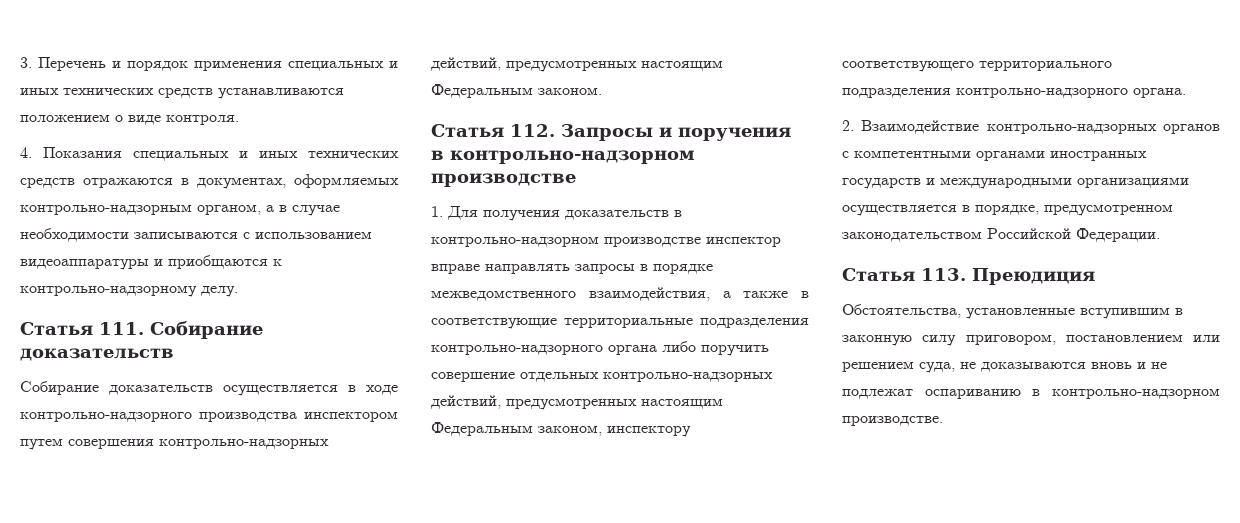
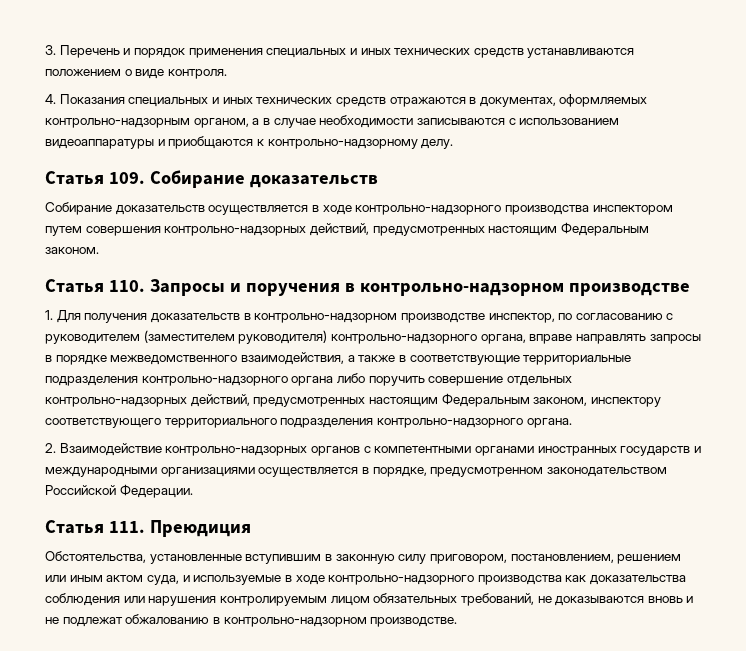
- Статья 111. Собирание доказательств
+ Статья 109. Собирание доказательств
- Статья 112. Запросы и поручения в контрольно-надзорном производстве
+ Статья 110. Запросы и поручения в контрольно-надзорном производстве
- 1. Для получения доказательств в контрольно-надзорном производстве инспектор вправе направлять запросы в порядке межведомственного взаимодействия, а также в соответствующие территориальные подразделения контрольно-надзорного органа либо поручить совершение отдельных контрольно-надзорных действий, предусмотренных настоящим Федеральным законом, инспектору соответствующего территориального подразделения контрольно-надзорного органа.
+ 1. Для получения доказательств в контрольно-надзорном производстве инспектор, по согласованию с руководителем (заместителем руководителя) контрольно-надзорного органа, вправе направлять запросы в порядке межведомственного взаимодействия, а также в соответствующие территориальные подразделения контрольно-надзорного органа либо поручить совершение отдельных контрольно-надзорных действий, предусмотренных настоящим Федеральным законом, инспектору соответствующего территориального подразделения контрольно-надзорного органа.
- Статья 113. Преюдиция
+ Статья 111. Преюдиция
- Обстоятельства, установленные вступившим в законную силу приговором, постановлением или решением суда, не доказываются вновь и не подлежат оспариванию в контрольно-надзорном производстве.
+ Обстоятельства, установленные вступившим в законную силу приговором, постановлением, решением или иным актом суда, и используемые в ходе контрольно-надзорного производства как доказательства соблюдения или нарушения контролируемым лицом обязательных требований, не доказываются вновь и не подлежат обжалованию в контрольно-надзорном производстве.

